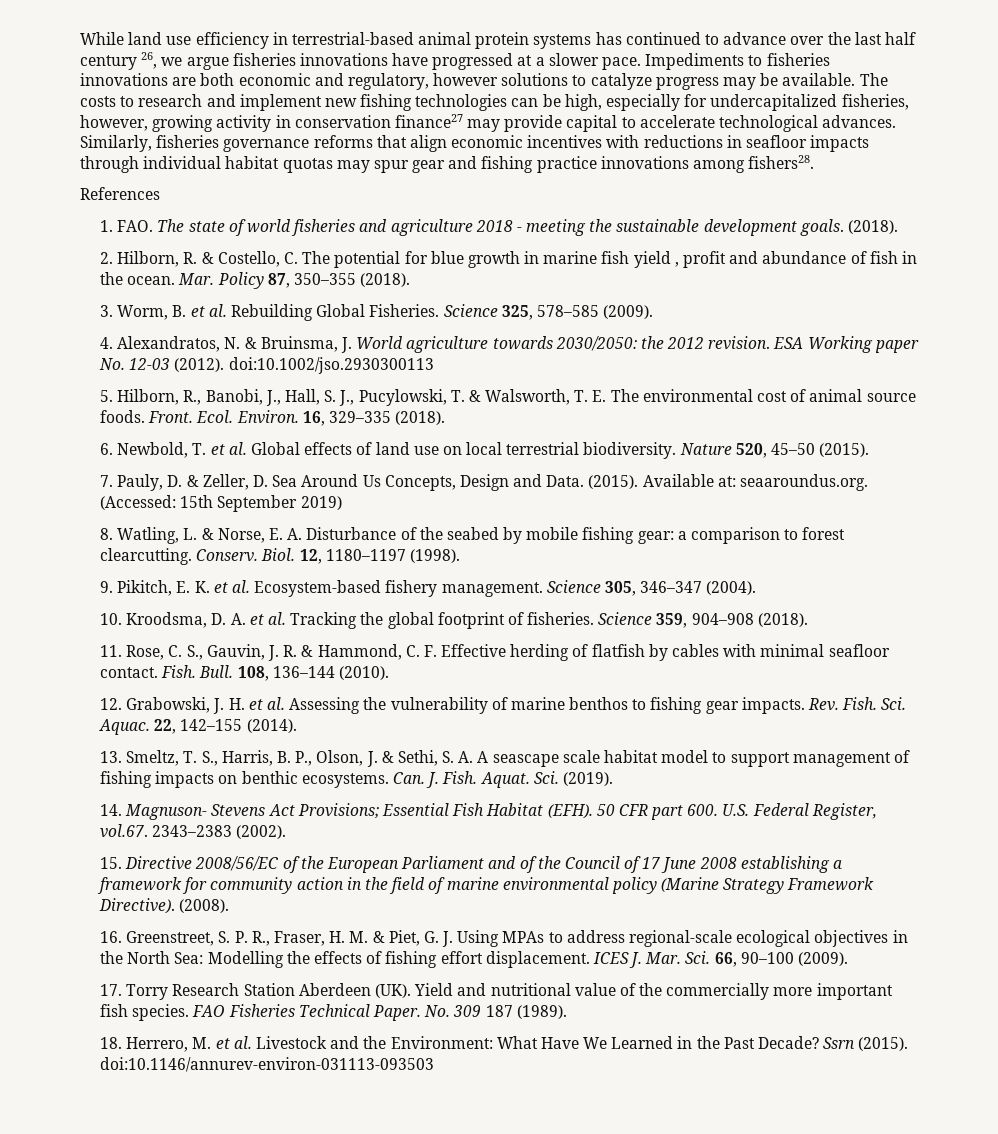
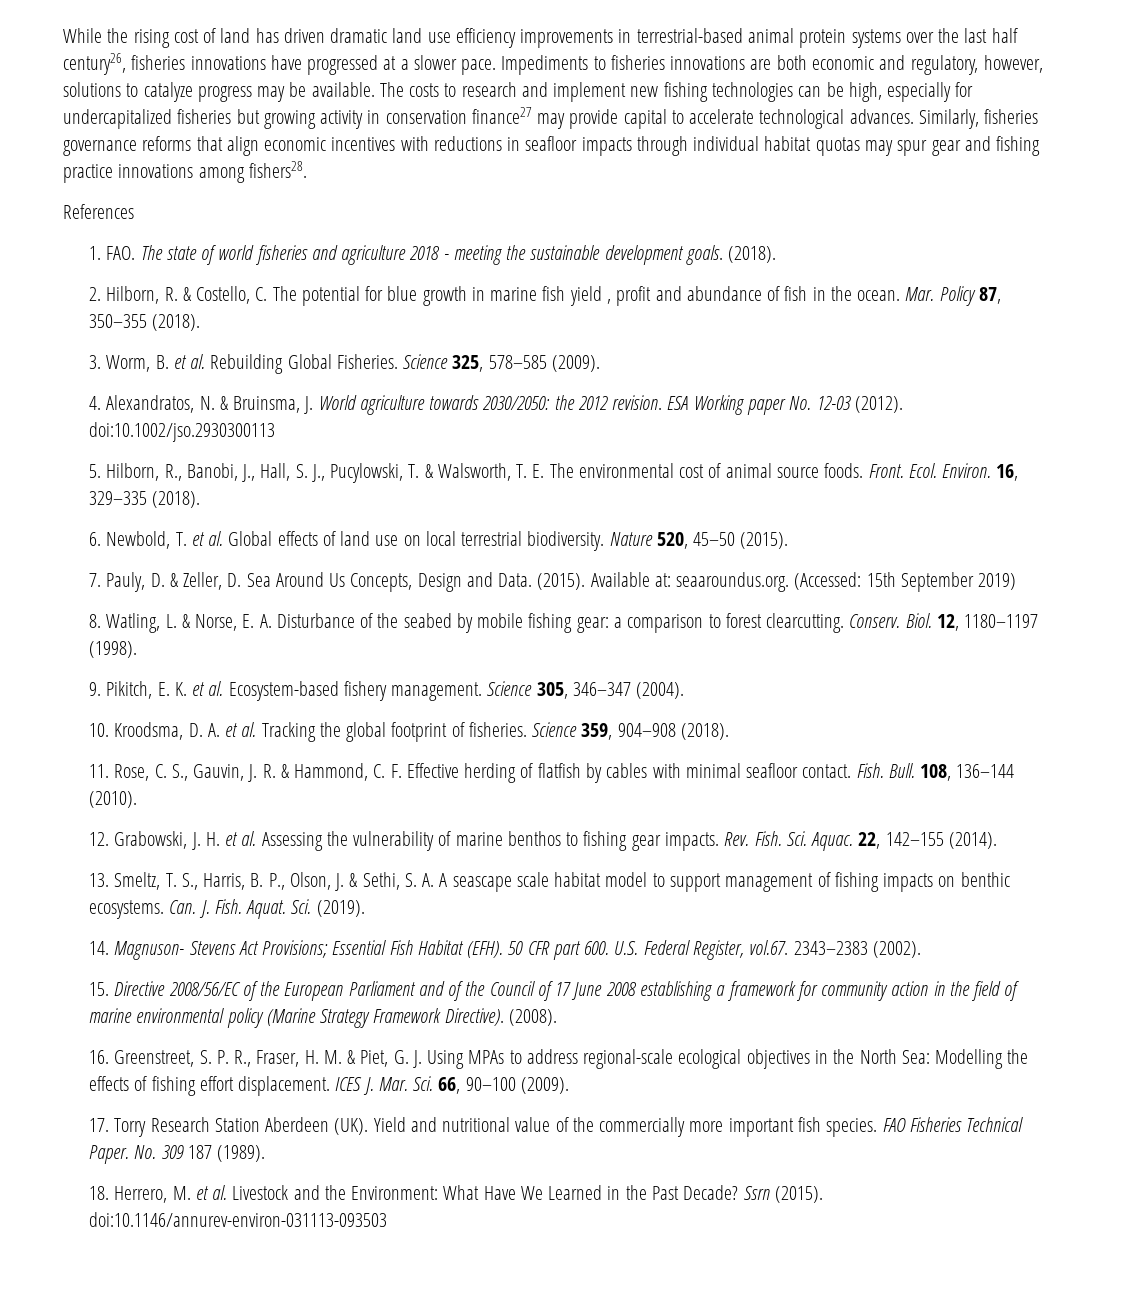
- While land use efficiency in terrestrial-based animal protein systems has continued to advance over the last half century 26, we argue fisheries innovations have progressed at a slower pace.
+ While the rising cost of land has driven dramatic land use efficiency improvements in terrestrial-based animal protein systems over the last half century26, fisheries innovations have progressed at a slower pace.
- Impediments to fisheries innovations are both economic and regulatory, however solutions to catalyze progress may be available.
+ Impediments to fisheries innovations are both economic and regulatory, however, solutions to catalyze progress may be available.
- The costs to research and implement new fishing technologies can be high, especially for undercapitalized fisheries, however, growing activity in conservation finance27 may provide capital to accelerate technological advances.
+ The costs to research and implement new fishing technologies can be high, especially for undercapitalized fisheries but growing activity in conservation finance27 may provide capital to accelerate technological advances.

